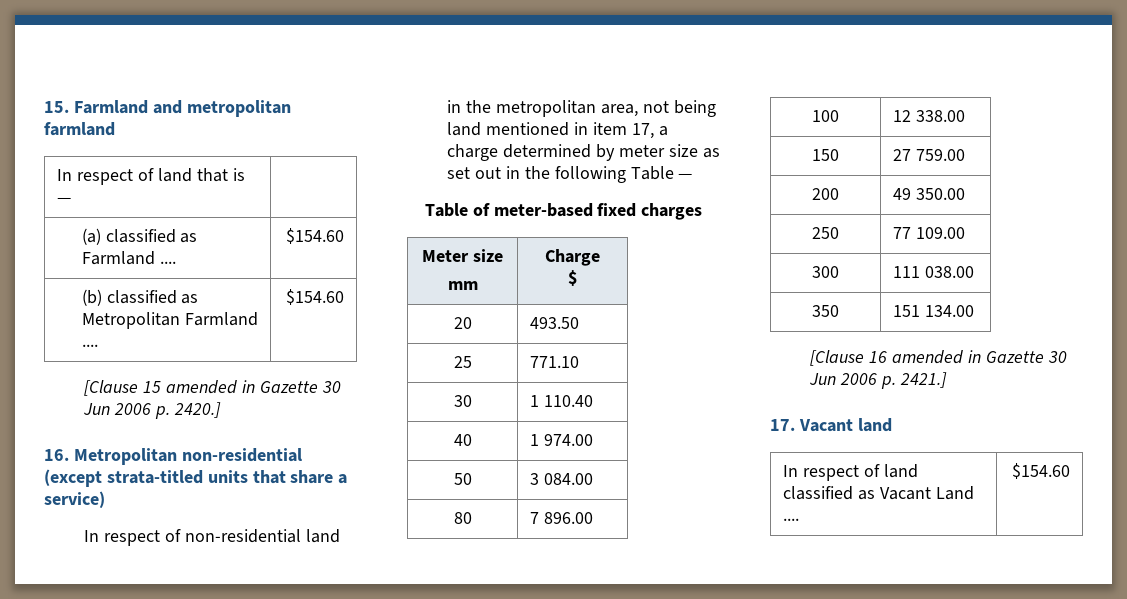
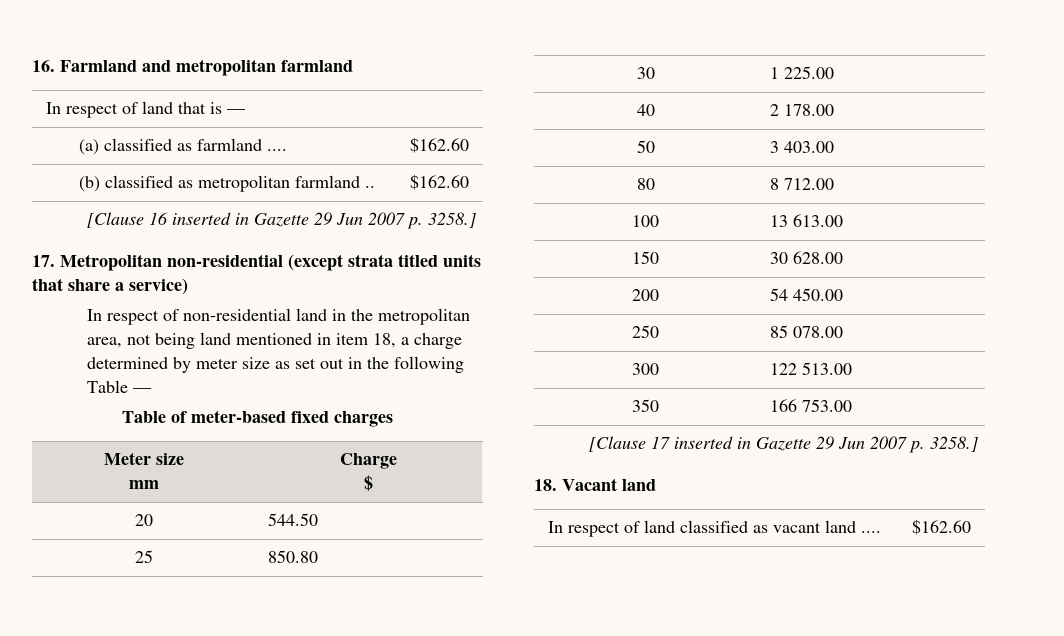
- 15. Farmland and metropolitan farmland
+ 16. Farmland and metropolitan farmland
- (a) classified as Farmland .... | $154.60
+ (a) classified as farmland .... | $162.60
- (b) classified as Metropolitan Farmland .... | $154.60
- [Clause 15 amended in Gazette 30 Jun 2006 p. 2420.]
- 16. Metropolitan non-residential (except strata-titled units that share a service)
+ (b) classified as metropolitan farmland .. | $162.60
+ [Clause 16 inserted in Gazette 29 Jun 2007 p. 3258.]
+ 17. Metropolitan non-residential (except strata titled units that share a service)
- In respect of non-residential land in the metropolitan area, not being land mentioned in item 17, a charge determined by meter size as set out in the following Table —
+ In respect of non-residential land in the metropolitan area, not being land mentioned in item 18, a charge determined by meter size as set out in the following Table —
- 20 | 493.50
+ 20 | 544.50
- 25 | 771.10
+ 25 | 850.80
- 30 | 1 110.40
+ 30 | 1 225.00
- 40 | 1 974.00
+ 40 | 2 178.00
- 50 | 3 084.00
+ 50 | 3 403.00
- 80 | 7 896.00
+ 80 | 8 712.00
- 100 | 12 338.00
+ 100 | 13 613.00
- 150 | 27 759.00
+ 150 | 30 628.00
- 200 | 49 350.00
+ 200 | 54 450.00
- 250 | 77 109.00
+ 250 | 85 078.00
- 300 | 111 038.00
+ 300 | 122 513.00
- 350 | 151 134.00
- [Clause 16 amended in Gazette 30 Jun 2006 p. 2421.]
- 17. Vacant land
+ 350 | 166 753.00
+ [Clause 17 inserted in Gazette 29 Jun 2007 p. 3258.]
+ 18. Vacant land
- In respect of land classified as Vacant Land .... | $154.60
+ In respect of land classified as vacant land .... | $162.60

